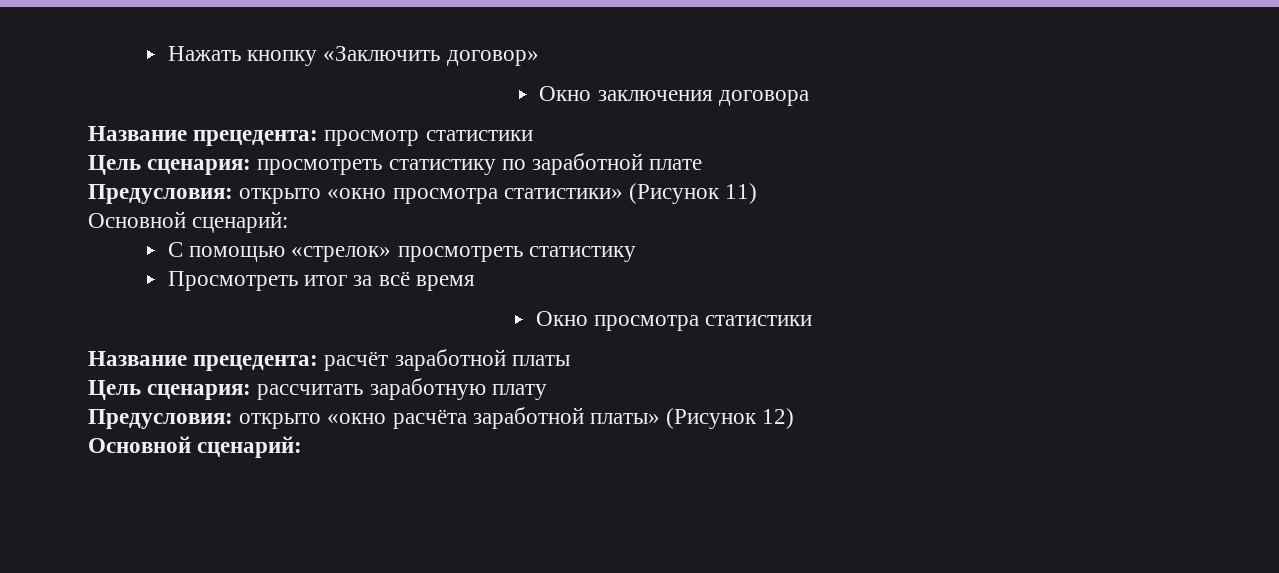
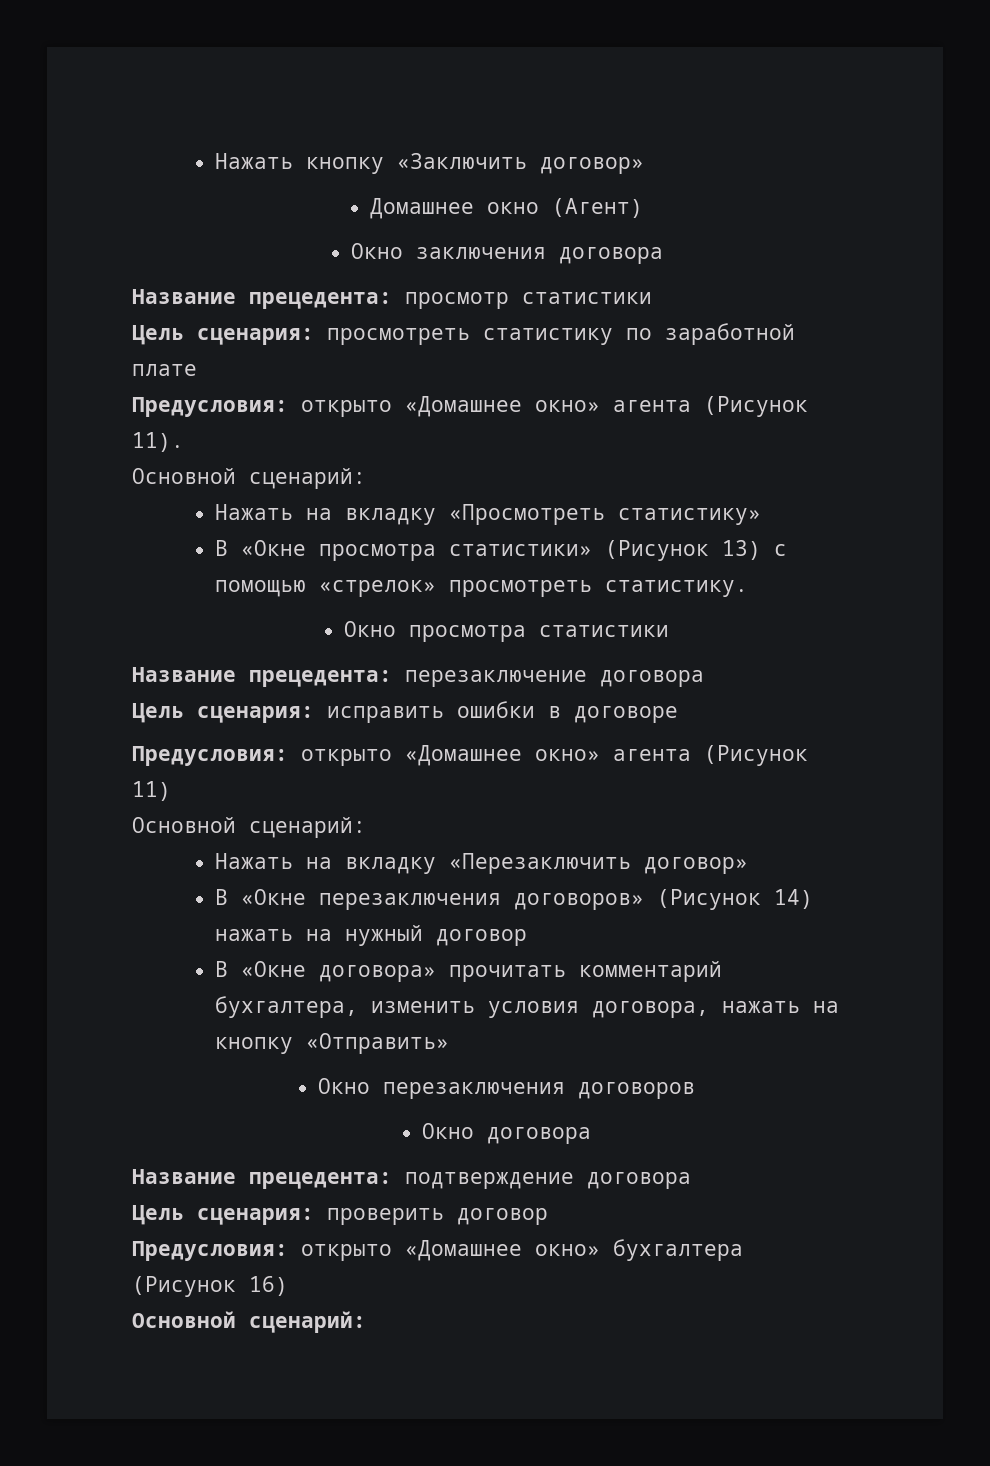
+ Домашнее окно (Агент)
- Предусловия: открыто «окно просмотра статистики» (Рисунок 11)
+ Предусловия: открыто «Домашнее окно» агента (Рисунок 11).
  Основной сценарий:
- С помощью «стрелок» просмотреть статистику
- Просмотреть итог за всё время
+ Нажать на вкладку «Просмотреть статистику»
+ В «Окне просмотра статистики» (Рисунок 13) с помощью «стрелок» просмотреть статистику.
- Название прецедента: расчёт заработной платы
- Цель сценария: рассчитать заработную плату
- Предусловия: открыто «окно расчёта заработной платы» (Рисунок 12)
+ Название прецедента: перезаключение договора
+ Цель сценария: исправить ошибки в договоре
+ Предусловия: открыто «Домашнее окно» агента (Рисунок 11)
+ Основной сценарий:
+ Нажать на вкладку «Перезаключить договор»
+ В «Окне перезаключения договоров» (Рисунок 14) нажать на нужный договор
+ В «Окне договора» прочитать комментарий бухгалтера, изменить условия договора, нажать на кнопку «Отправить»
+ Окно перезаключения договоров
+ Окно договора
+ Название прецедента: подтверждение договора
+ Цель сценария: проверить договор
+ Предусловия: открыто «Домашнее окно» бухгалтера (Рисунок 16)

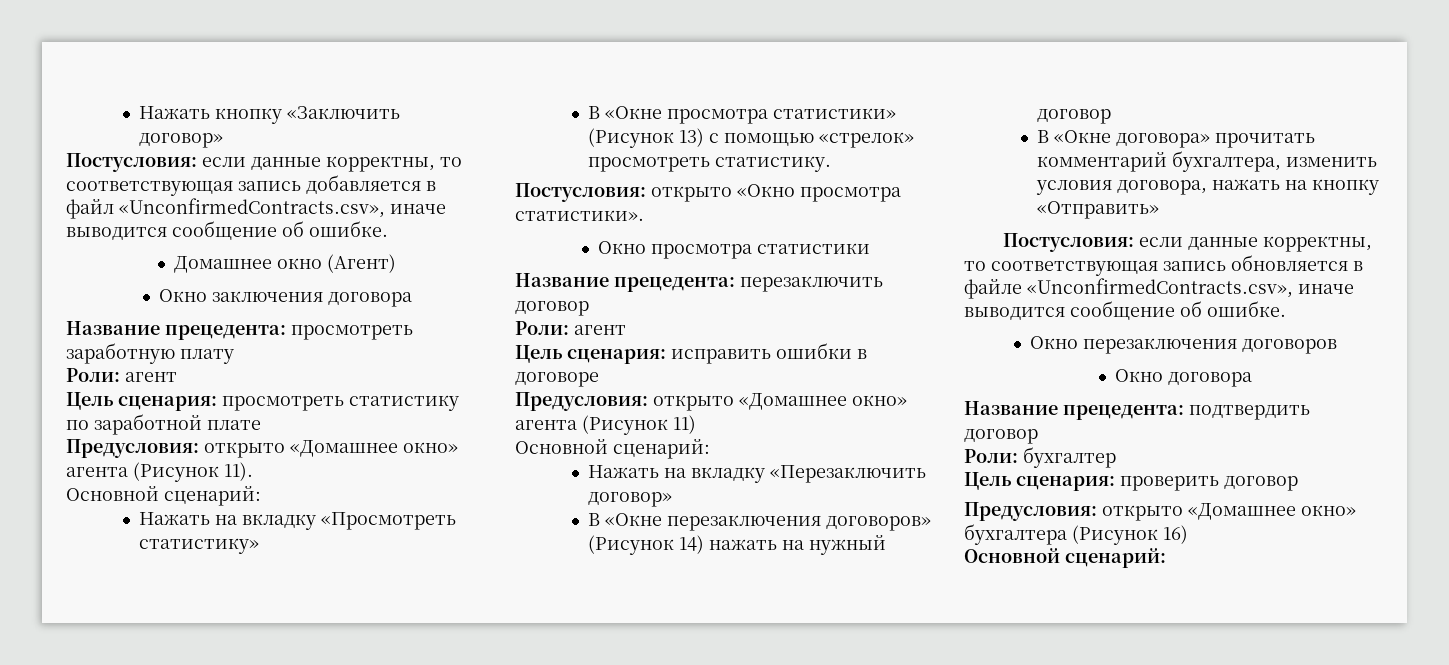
+ Постусловия: если данные корректны, то соответствующая запись добавляется в файл «UnconfirmedContracts.csv», иначе выводится сообщение об ошибке.
- Название прецедента: просмотр статистики
+ Название прецедента: просмотреть заработную плату
+ Роли: агент
+ Постусловия: открыто «Окно просмотра статистики».
- Название прецедента: перезаключение договора
+ Название прецедента: перезаключить договор
+ Роли: агент
+ Постусловия: если данные корректны, то соответствующая запись обновляется в файлe «UnconfirmedContracts.csv», иначе выводится сообщение об ошибке.
- Название прецедента: подтверждение договора
+ Название прецедента: подтвердить договор
+ Роли: бухгалтер

